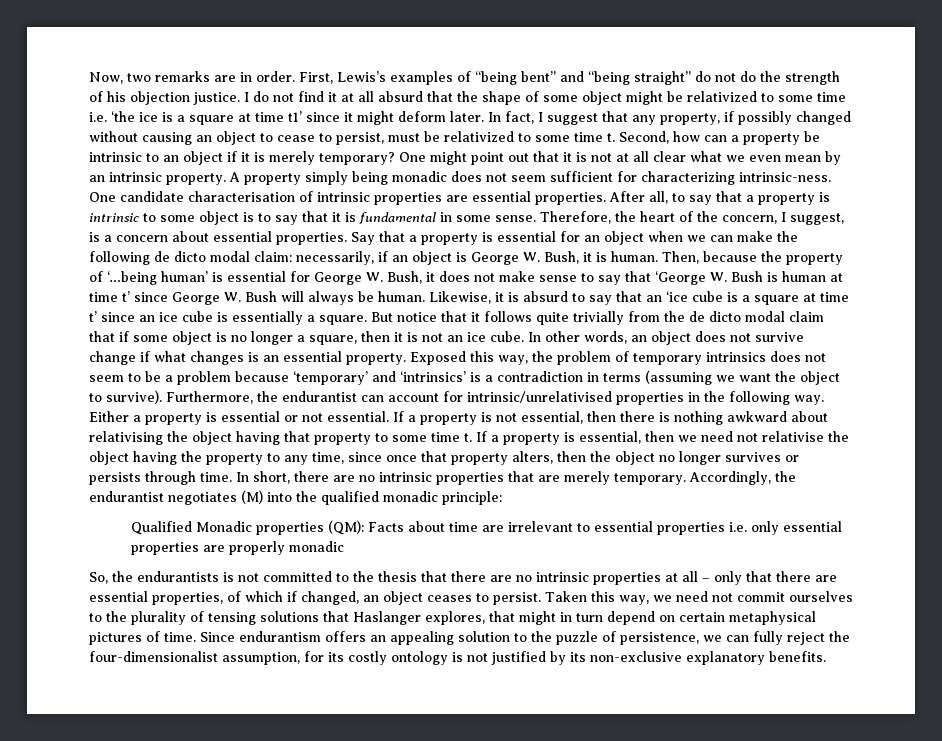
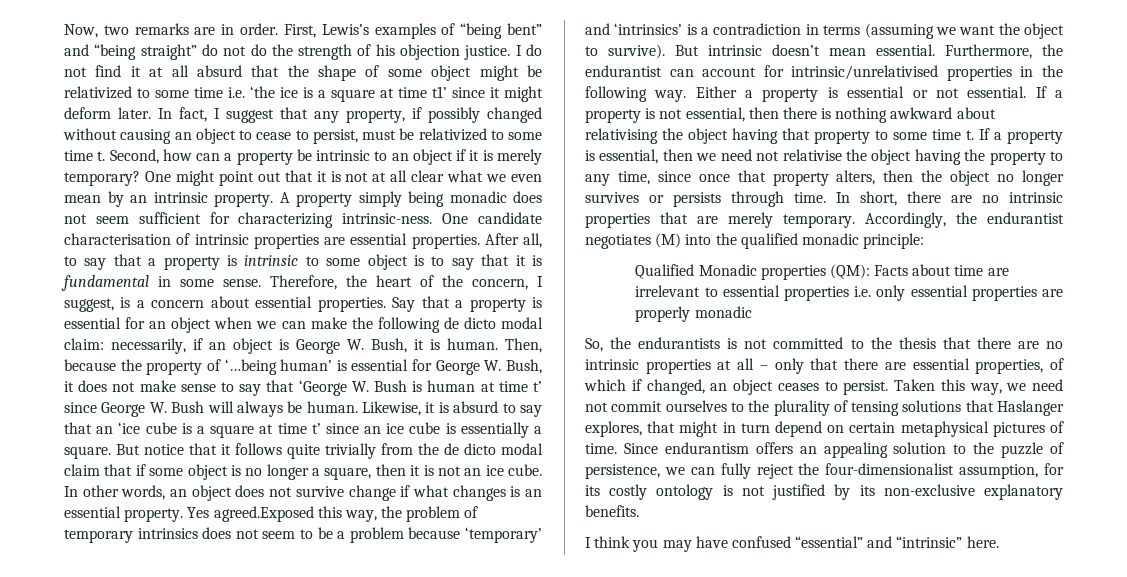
- Exposed this way, the problem of temporary intrinsics does not seem to be a problem because ‘temporary’ and ‘intrinsics’ is a contradiction in terms (assuming we want the object to survive).
+ Yes agreed.Exposed this way, the problem of temporary intrinsics does not seem to be a problem because ‘temporary’ and ‘intrinsics’ is a contradiction in terms (assuming we want the object to survive).
+ But intrinsic doesn’t mean essential.
+ I think you may have confused “essential” and “intrinsic” here.

